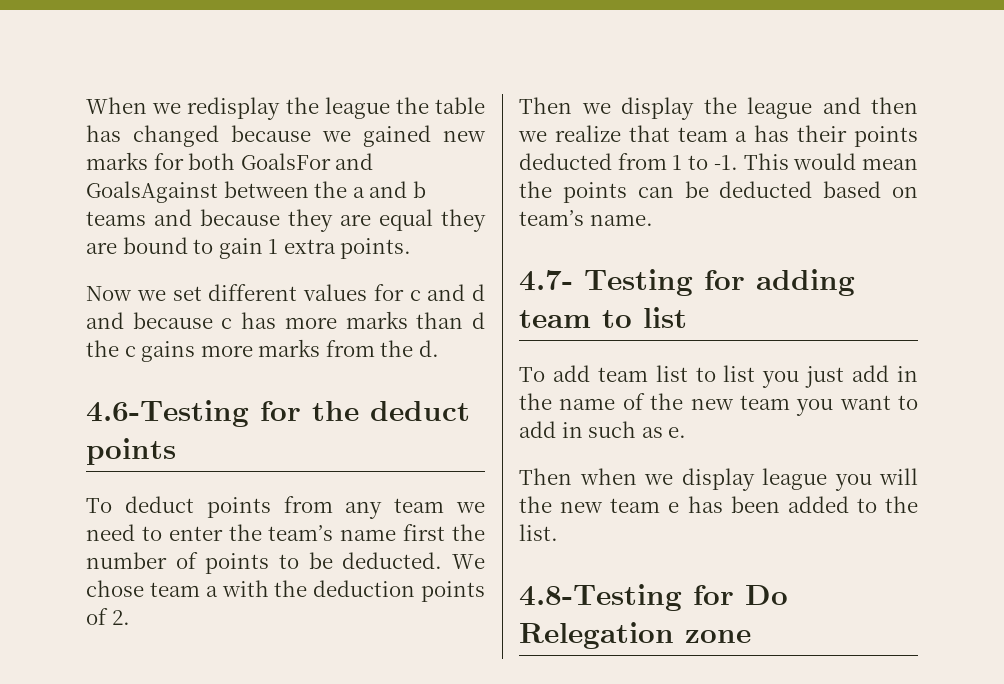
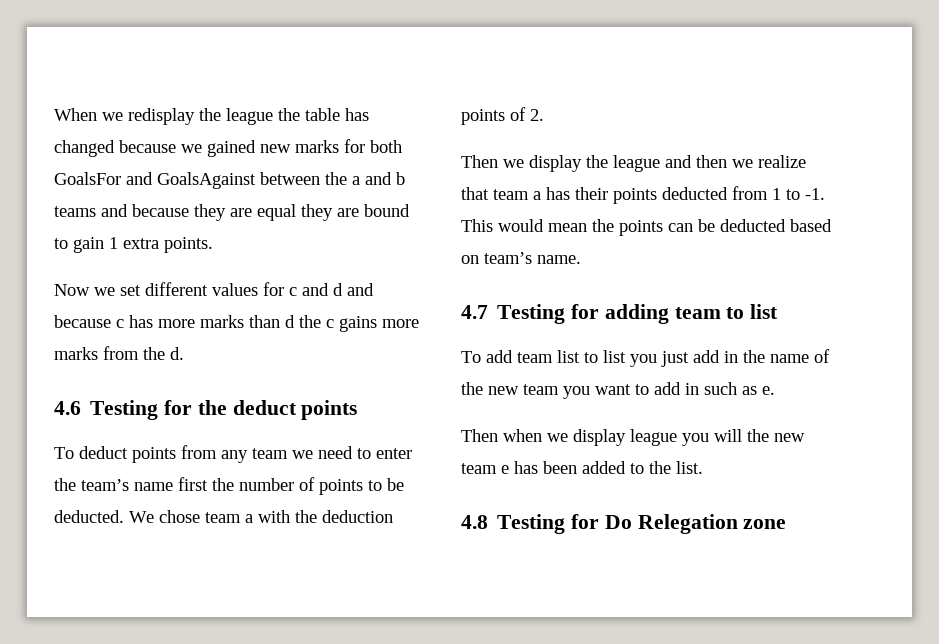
- 4.6-Testing for the deduct points
+ 4.6 Testing for the deduct points
- 4.7- Testing for adding team to list
+ 4.7 Testing for adding team to list
- 4.8-Testing for Do Relegation zone
+ 4.8 Testing for Do Relegation zone

